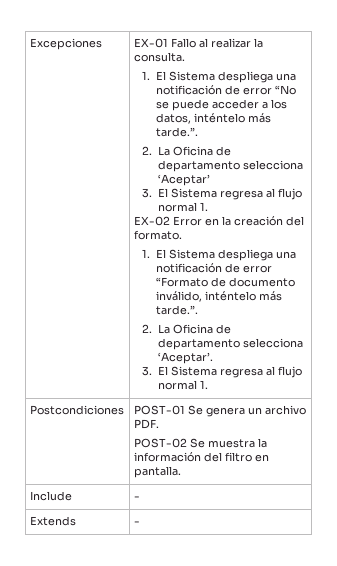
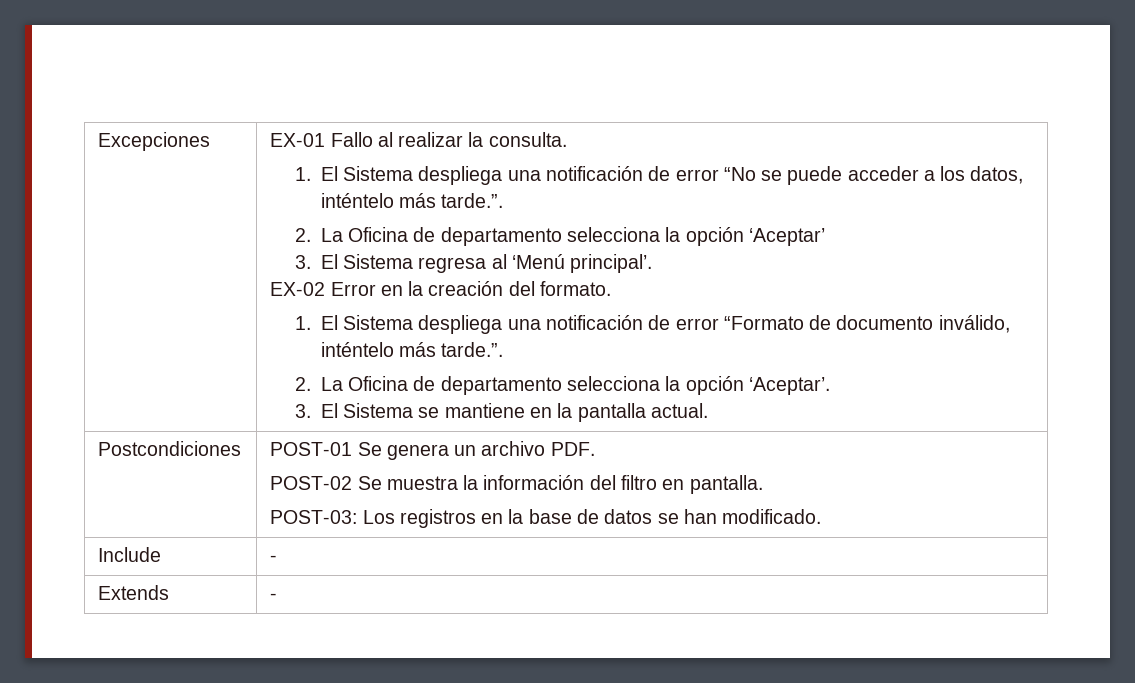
- 2. La Oficina de departamento selecciona ‘Aceptar’
- 3. El Sistema regresa al flujo normal 1.
+ 2. La Oficina de departamento selecciona la opción ‘Aceptar’
+ 3. El Sistema regresa al ‘Menú principal’.
- 2. La Oficina de departamento selecciona ‘Aceptar’.
- 3. El Sistema regresa al flujo normal 1.
+ 2. La Oficina de departamento selecciona la opción ‘Aceptar’.
+ 3. El Sistema se mantiene en la pantalla actual.
  Postcondiciones | POST-01 Se genera un archivo PDF.
  POST-02 Se muestra la información del filtro en pantalla.
+ POST-03: Los registros en la base de datos se han modificado.

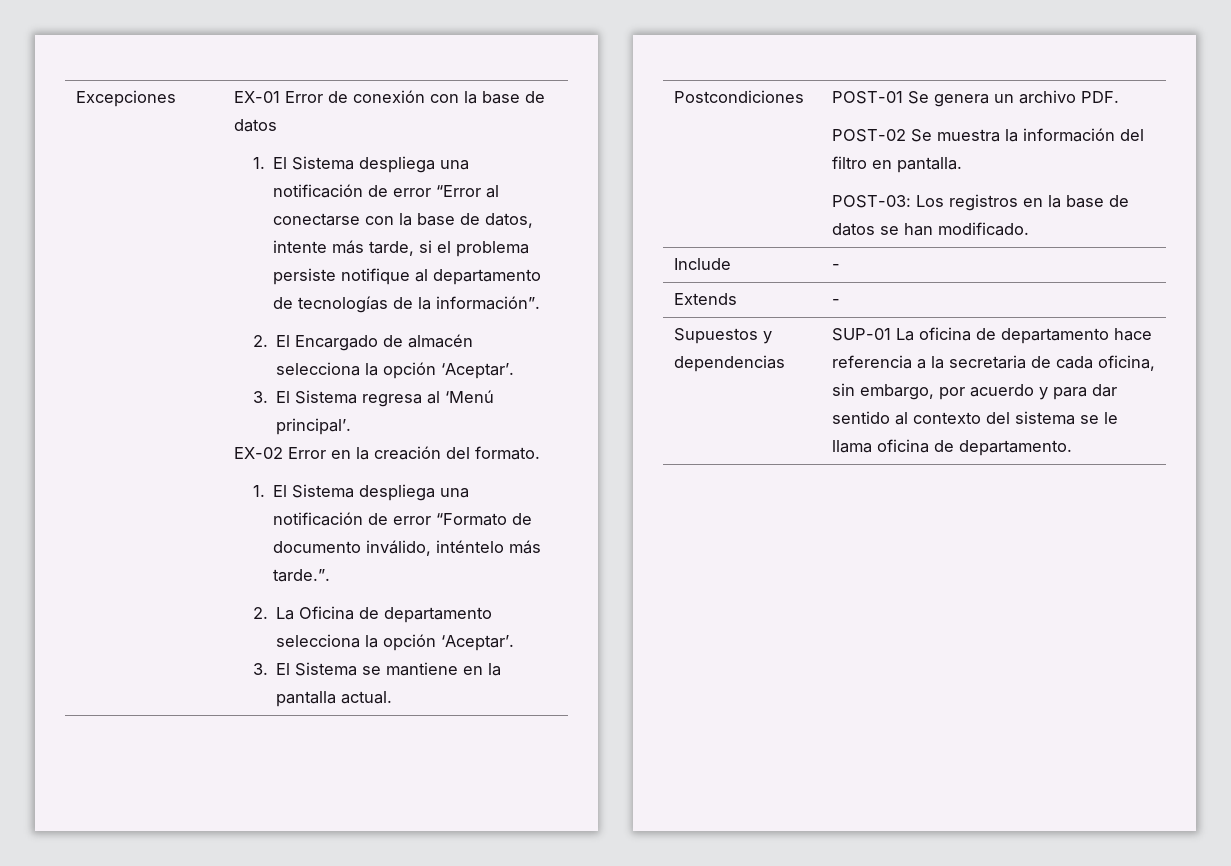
- EX-01 Fallo al realizar la consulta.
- 1. El Sistema despliega una notificación de error “No se puede acceder a los datos, inténtelo más tarde.”.
- 2. La Oficina de departamento selecciona la opción ‘Aceptar’
+ EX-01 Error de conexión con la base de datos
+ 1. El Sistema despliega una notificación de error “Error al conectarse con la base de datos, intente más tarde, si el problema persiste notifique al departamento de tecnologías de la información”.
+ 2. El Encargado de almacén selecciona la opción ‘Aceptar’.
+ Supuestos y dependencias | SUP-01 La oficina de departamento hace referencia a la secretaria de cada oficina, sin embargo, por acuerdo y para dar sentido al contexto del sistema se le llama oficina de departamento.

